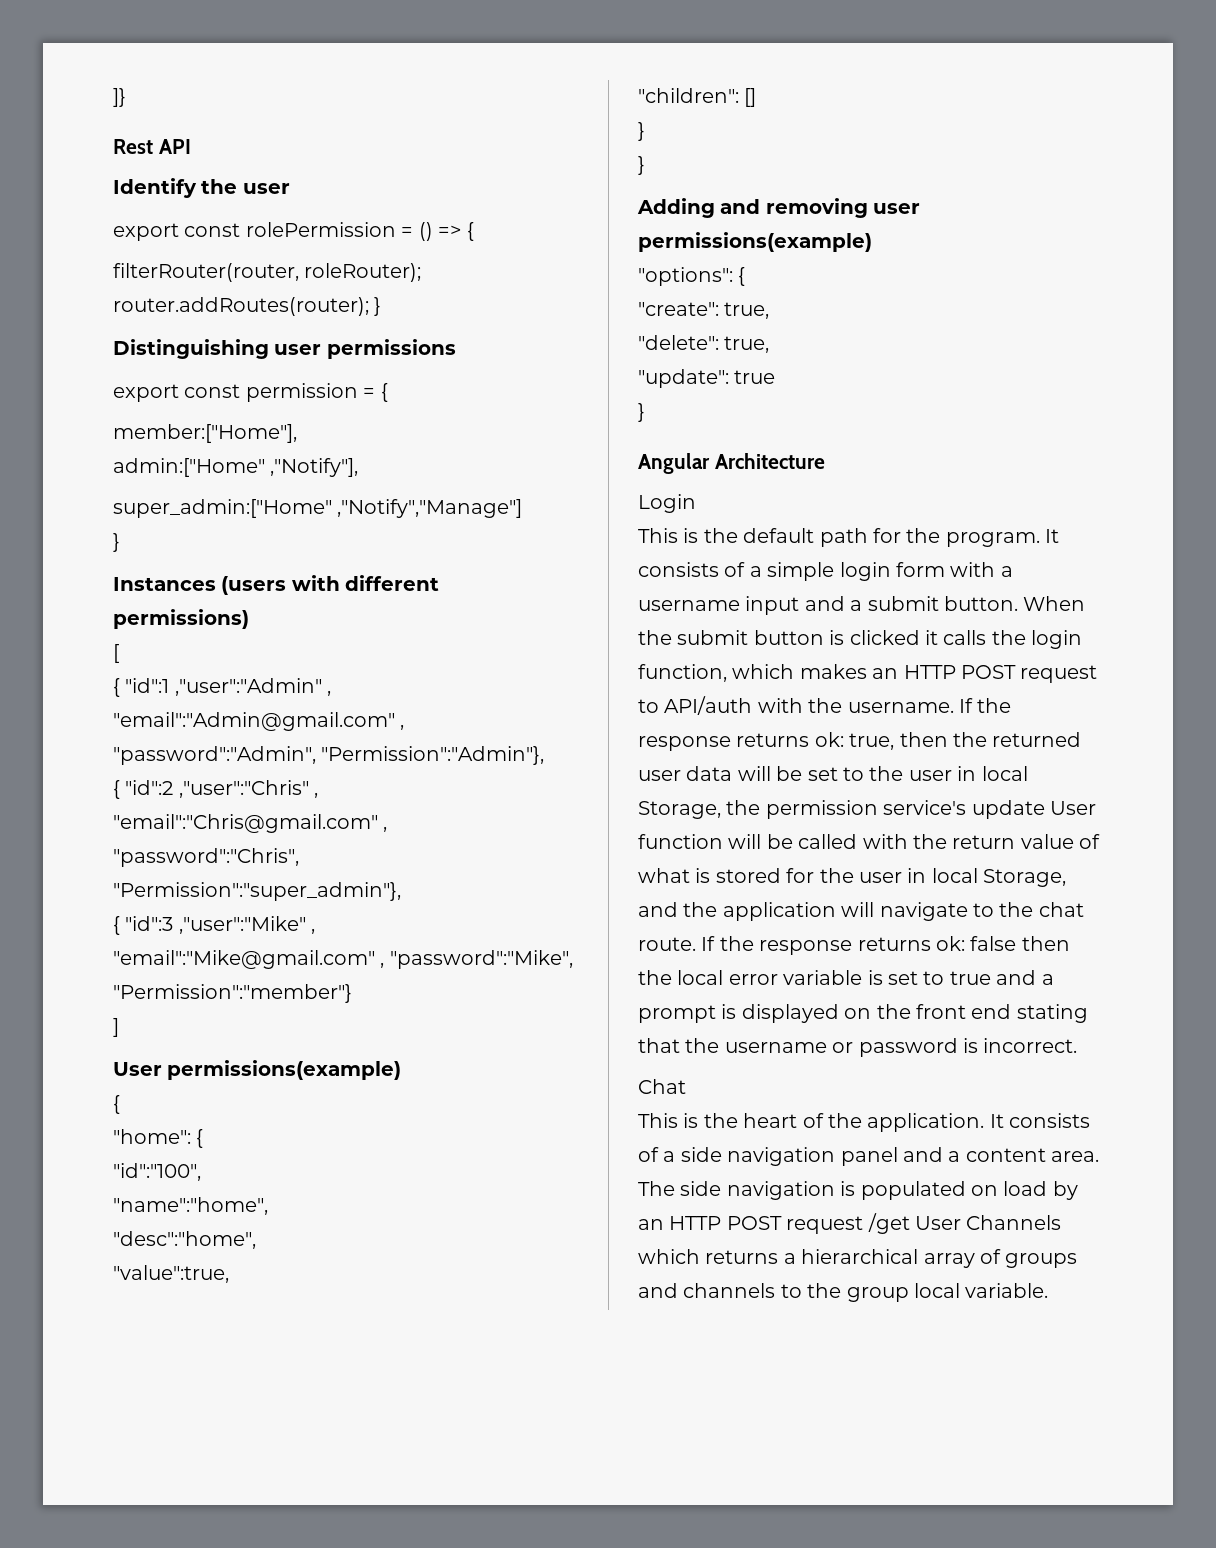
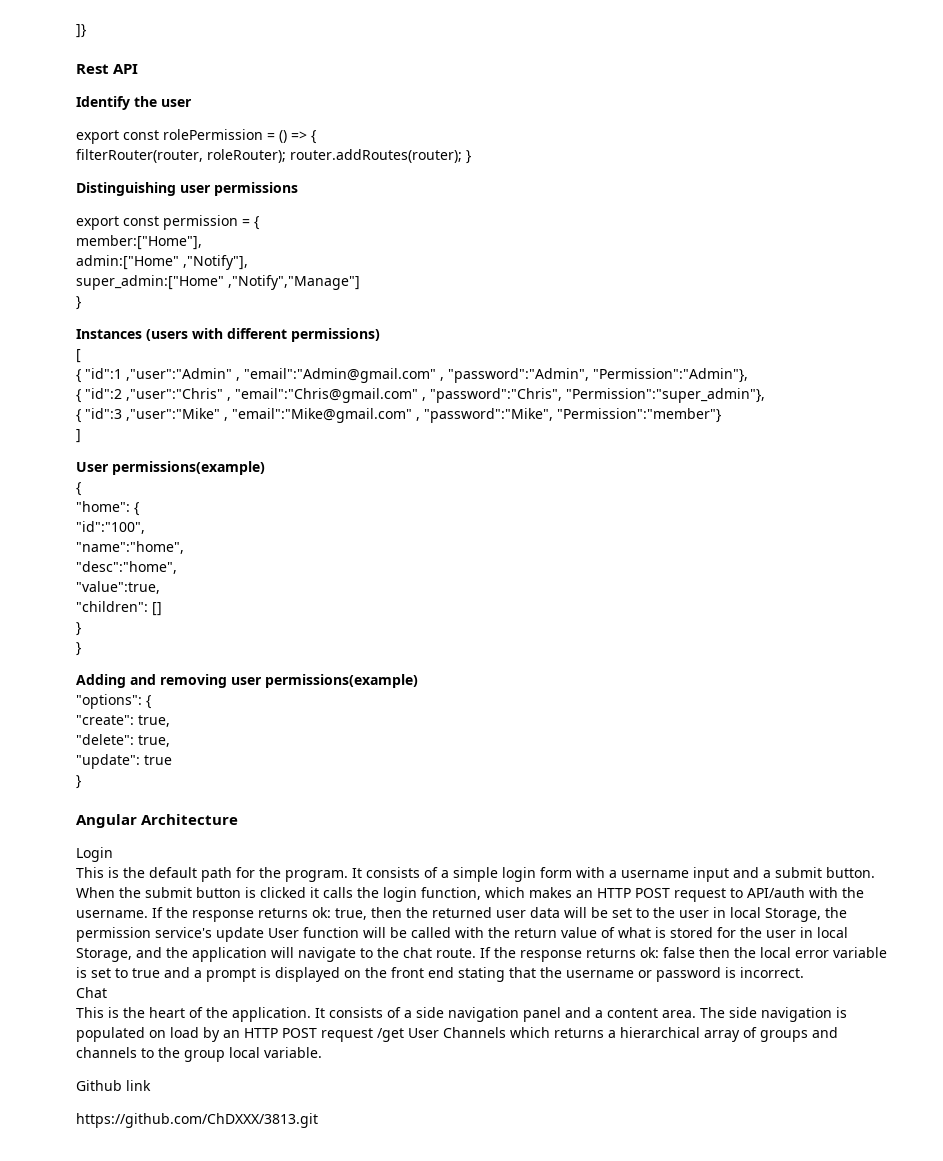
+ Github link
+ https://github.com/ChDXXX/3813.git

